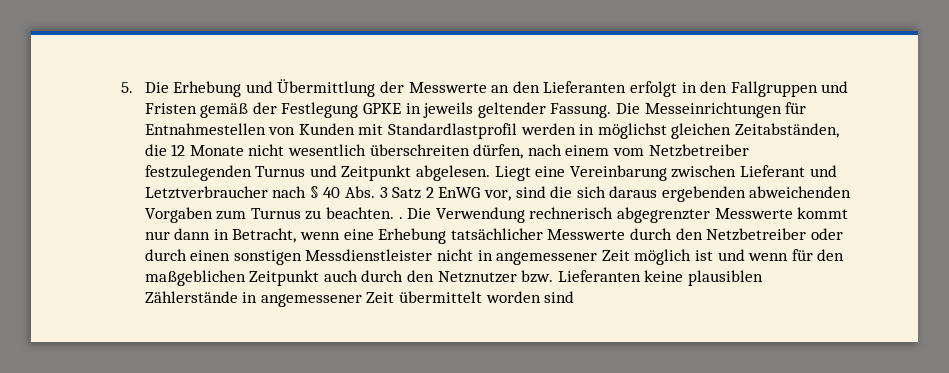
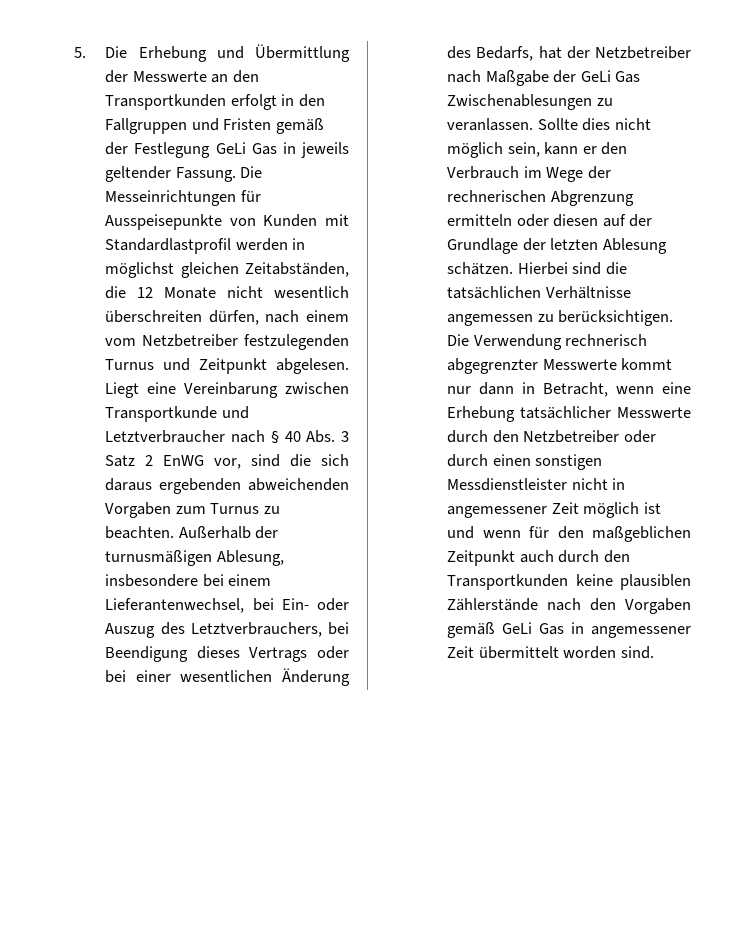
- 5. Die Erhebung und Übermittlung der Messwerte an den Lieferanten erfolgt in den Fallgruppen und Fristen gemäß der Festlegung GPKE in jeweils geltender Fassung.
+ 5. Die Erhebung und Übermittlung der Messwerte an den Transportkunden erfolgt in den Fallgruppen und Fristen gemäß der Festlegung GeLi Gas in jeweils geltender Fassung.
- Die Messeinrichtungen für Entnahmestellen von Kunden mit Standardlastprofil werden in möglichst gleichen Zeitabständen, die 12 Monate nicht wesentlich überschreiten dürfen, nach einem vom Netzbetreiber festzulegenden Turnus und Zeitpunkt abgelesen.
+ Die Messeinrichtungen für Ausspeisepunkte von Kunden mit Standardlastprofil werden in möglichst gleichen Zeitabständen, die 12 Monate nicht wesentlich überschreiten dürfen, nach einem vom Netzbetreiber festzulegenden Turnus und Zeitpunkt abgelesen.
- Liegt eine Vereinbarung zwischen Lieferant und Letztverbraucher nach § 40 Abs. 3 Satz 2 EnWG vor, sind die sich daraus ergebenden abweichenden Vorgaben zum Turnus zu beachten. .
+ Liegt eine Vereinbarung zwischen Transportkunde und Letztverbraucher nach § 40 Abs. 3 Satz 2 EnWG vor, sind die sich daraus ergebenden abweichenden Vorgaben zum Turnus zu beachten. Außerhalb der turnusmäßigen Ablesung, insbesondere bei einem Lieferantenwechsel, bei Ein- oder Auszug des Letztverbrauchers, bei Beendigung dieses Vertrags oder bei einer wesentlichen Änderung des Bedarfs, hat der Netzbetreiber nach Maßgabe der GeLi Gas Zwischenablesungen zu veranlassen. Sollte dies nicht möglich sein, kann er den Verbrauch im Wege der rechnerischen Abgrenzung ermitteln oder diesen auf der Grundlage der letzten Ablesung schätzen. Hierbei sind die tatsächlichen Verhältnisse angemessen zu berücksichtigen.
- Die Verwendung rechnerisch abgegrenzter Messwerte kommt nur dann in Betracht, wenn eine Erhebung tatsächlicher Messwerte durch den Netzbetreiber oder durch einen sonstigen Messdienstleister nicht in angemessener Zeit möglich ist und wenn für den maßgeblichen Zeitpunkt auch durch den Netznutzer bzw. Lieferanten keine plausiblen Zählerstände in angemessener Zeit übermittelt worden sind
+ Die Verwendung rechnerisch abgegrenzter Messwerte kommt nur dann in Betracht, wenn eine Erhebung tatsächlicher Messwerte durch den Netzbetreiber oder durch einen sonstigen Messdienstleister nicht in angemessener Zeit möglich ist und wenn für den maßgeblichen Zeitpunkt auch durch den Transportkunden keine plausiblen Zählerstände nach den Vorgaben gemäß GeLi Gas in angemessener Zeit übermittelt worden sind.

